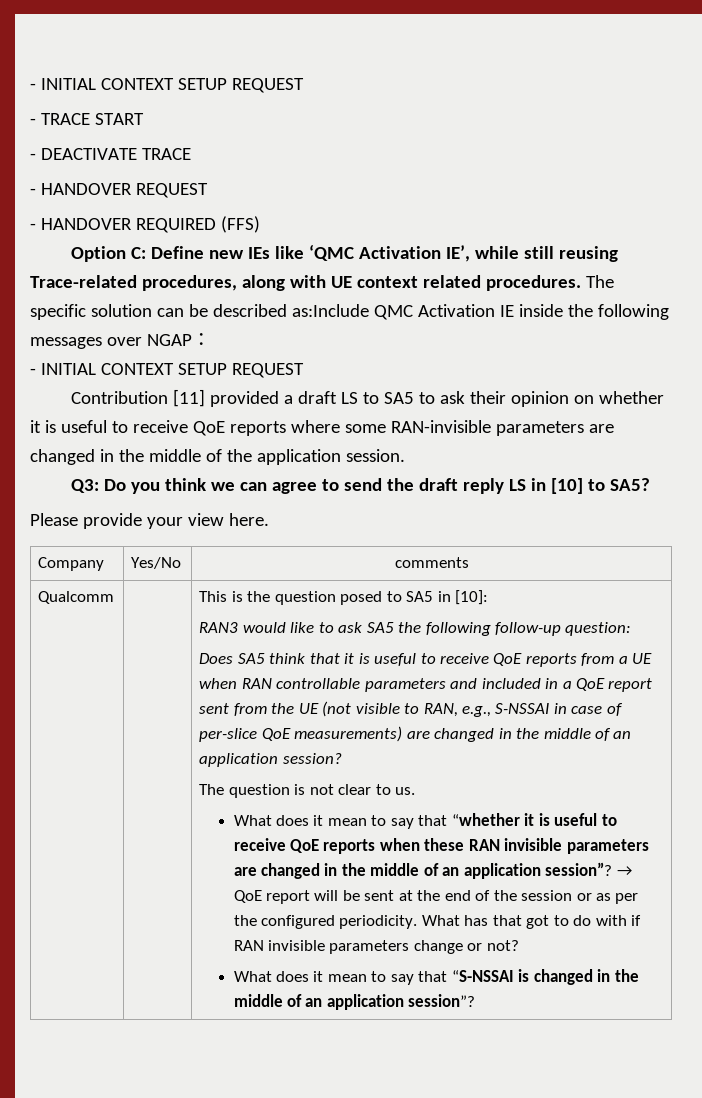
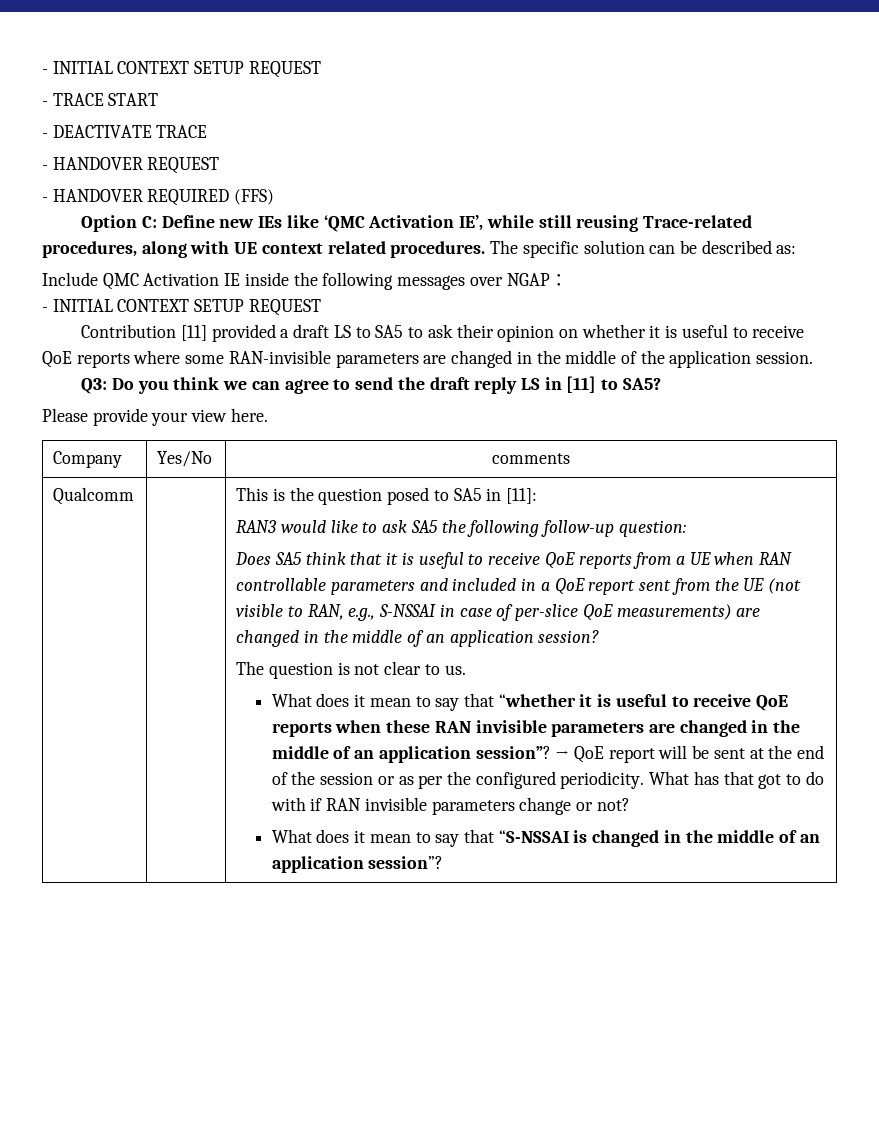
- The specific solution can be described as:Include QMC Activation IE inside the following messages over NGAP：
+ The specific solution can be described as:
+ Include QMC Activation IE inside the following messages over NGAP：
- Q3: Do you think we can agree to send the draft reply LS in [10] to SA5?
+ Q3: Do you think we can agree to send the draft reply LS in [11] to SA5?
- This is the question posed to SA5 in [10]:
+ This is the question posed to SA5 in [11]:

